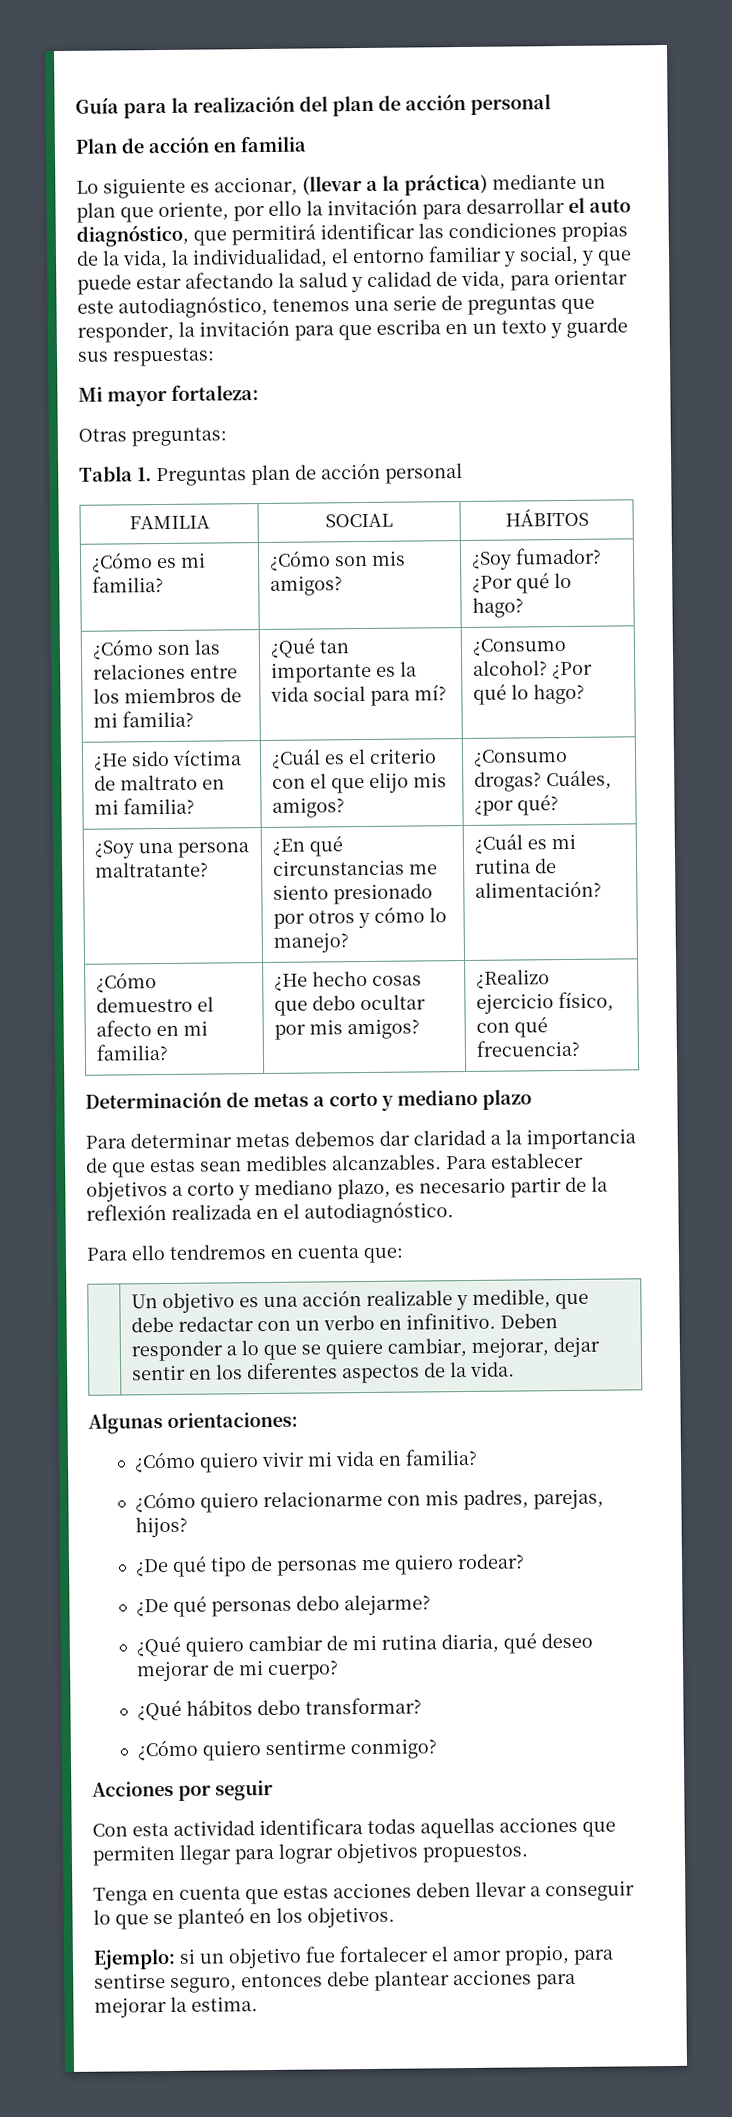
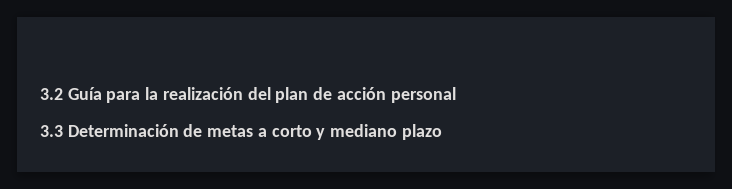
- Guía para la realización del plan de acción personal
+ 3.2 Guía para la realización del plan de acción personal
- Plan de acción en familia
- Lo siguiente es accionar, (llevar a la práctica) mediante un plan que oriente, por ello la invitación para desarrollar el auto diagnóstico, que permitirá identificar las condiciones propias de la vida, la individualidad, el entorno familiar y social, y que puede estar afectando la salud y calidad de vida, para orientar este autodiagnóstico, tenemos una serie de preguntas que responder, la invitación para que escriba en un texto y guarde sus respuestas:
- Mi mayor fortaleza:
- Otras preguntas:
- Tabla 1. Preguntas plan de acción personal
- FAMILIA | SOCIAL | HÁBITOS
- ¿Cómo es mi familia? | ¿Cómo son mis amigos? | ¿Soy fumador? ¿Por qué lo hago?
- ¿Cómo son las relaciones entre los miembros de mi familia? | ¿Qué tan importante es la vida social para mí? | ¿Consumo alcohol? ¿Por qué lo hago?
- ¿He sido víctima de maltrato en mi familia? | ¿Cuál es el criterio con el que elijo mis amigos? | ¿Consumo drogas? Cuáles, ¿por qué?
- ¿Soy una persona maltratante? | ¿En qué circunstancias me siento presionado por otros y cómo lo manejo? | ¿Cuál es mi rutina de alimentación?
- ¿Cómo demuestro el afecto en mi familia? | ¿He hecho cosas que debo ocultar por mis amigos? | ¿Realizo ejercicio físico, con qué frecuencia?
- Determinación de metas a corto y mediano plazo
+ 3.3 Determinación de metas a corto y mediano plazo
- Para determinar metas debemos dar claridad a la importancia de que estas sean medibles alcanzables. Para establecer objetivos a corto y mediano plazo, es necesario partir de la reflexión realizada en el autodiagnóstico.
- Para ello tendremos en cuenta que:
- | Un objetivo es una acción realizable y medible, que debe redactar con un verbo en infinitivo. Deben responder a lo que se quiere cambiar, mejorar, dejar sentir en los diferentes aspectos de la vida.
- Algunas orientaciones:
- ¿Cómo quiero vivir mi vida en familia?
- ¿Cómo quiero relacionarme con mis padres, parejas, hijos?
- ¿De qué tipo de personas me quiero rodear?
- ¿De qué personas debo alejarme?
- ¿Qué quiero cambiar de mi rutina diaria, qué deseo mejorar de mi cuerpo?
- ¿Qué hábitos debo transformar?
- ¿Cómo quiero sentirme conmigo?
- Acciones por seguir
- Con esta actividad identificara todas aquellas acciones que permiten llegar para lograr objetivos propuestos.
- Tenga en cuenta que estas acciones deben llevar a conseguir lo que se planteó en los objetivos.
- Ejemplo: si un objetivo fue fortalecer el amor propio, para sentirse seguro, entonces debe plantear acciones para mejorar la estima.

